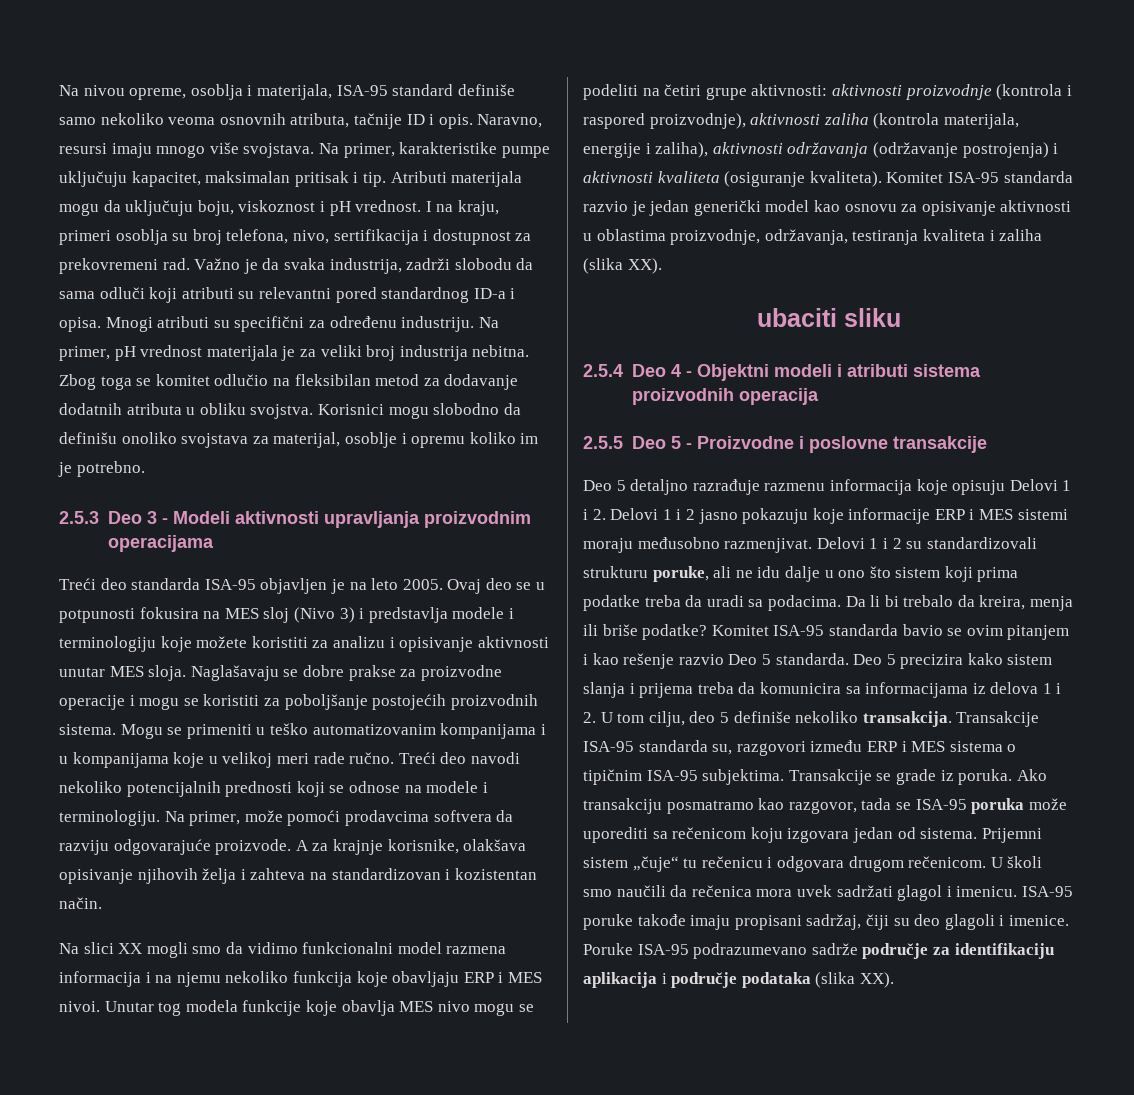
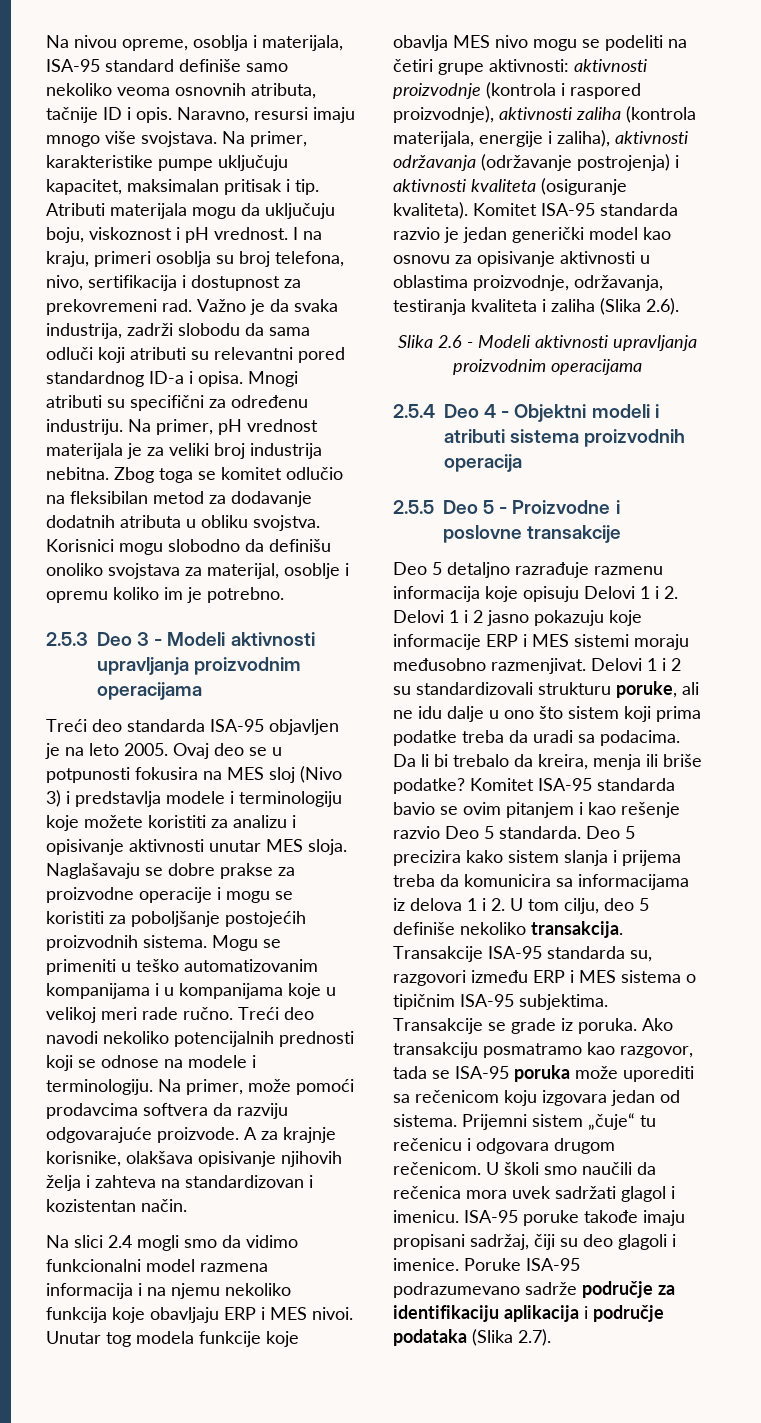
- Na slici XX mogli smo da vidimo funkcionalni model razmena informacija i na njemu nekoliko funkcija koje obavljaju ERP i MES nivoi.
+ Na slici 2.4 mogli smo da vidimo funkcionalni model razmena informacija i na njemu nekoliko funkcija koje obavljaju ERP i MES nivoi.
- Komitet ISA-95 standarda razvio je jedan generički model kao osnovu za opisivanje aktivnosti u oblastima proizvodnje, održavanja, testiranja kvaliteta i zaliha (slika XX).
- ubaciti sliku
+ Komitet ISA-95 standarda razvio je jedan generički model kao osnovu za opisivanje aktivnosti u oblastima proizvodnje, održavanja, testiranja kvaliteta i zaliha (Slika 2.6).
+ Slika 2.6 - Modeli aktivnosti upravljanja proizvodnim operacijama
- Poruke ISA-95 podrazumevano sadrže područje za identifikaciju aplikacija i područje podataka (slika XX).
+ Poruke ISA-95 podrazumevano sadrže područje za identifikaciju aplikacija i područje podataka (Slika 2.7).

